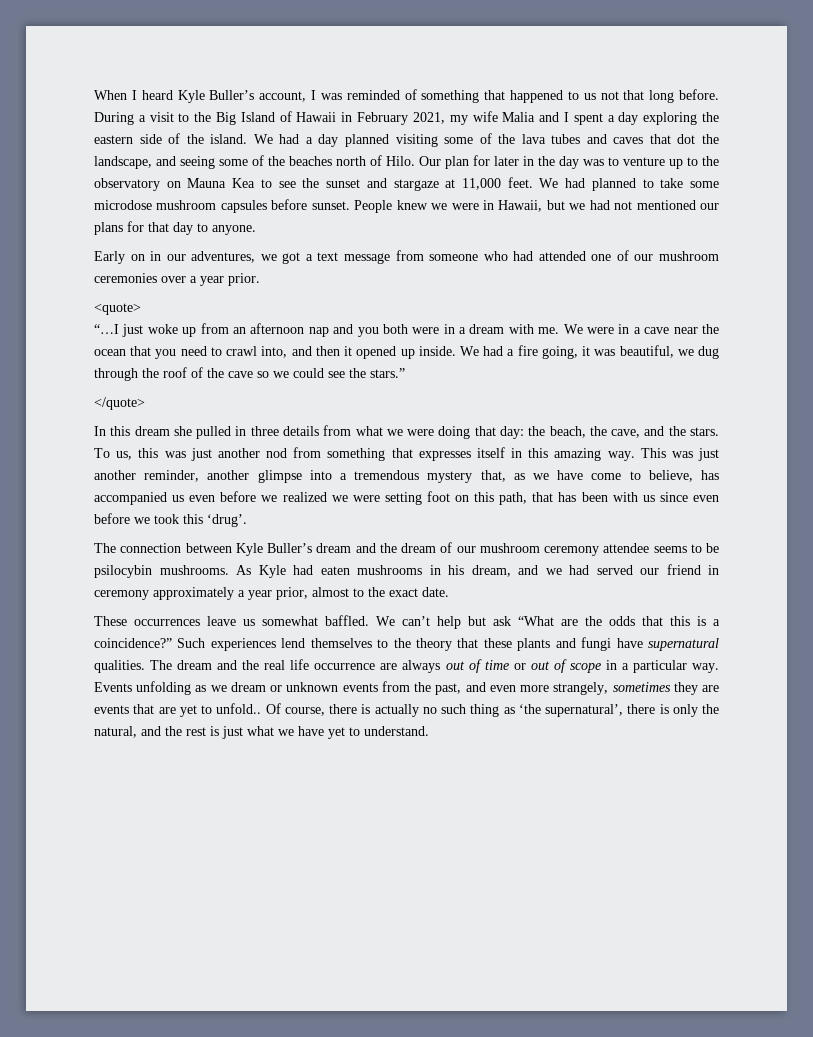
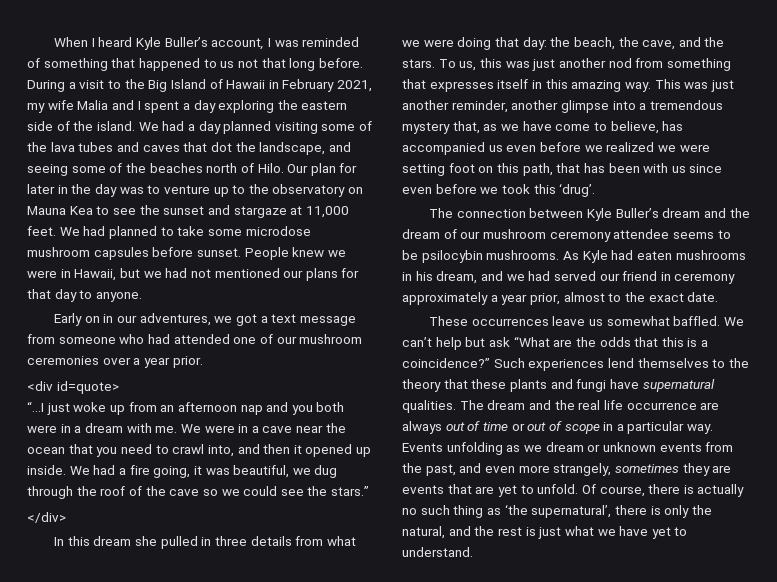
- <quote>
+ <div id=quote>
- </quote>
+ </div>
- Events unfolding as we dream or unknown events from the past, and even more strangely, sometimes they are events that are yet to unfold..
+ Events unfolding as we dream or unknown events from the past, and even more strangely, sometimes they are events that are yet to unfold.

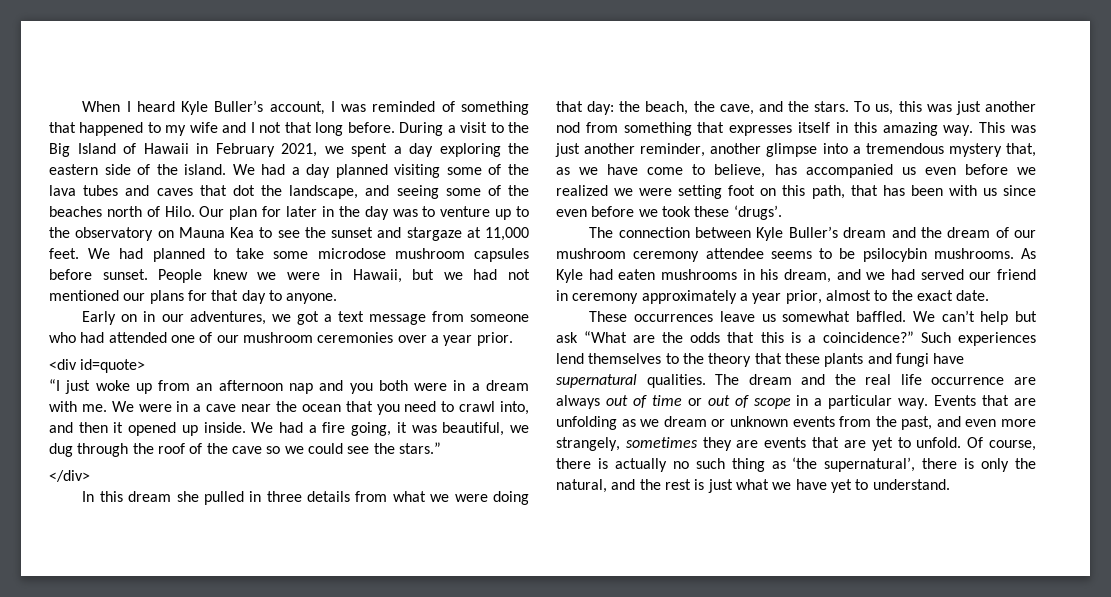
- When I heard Kyle Buller’s account, I was reminded of something that happened to us not that long before.
+ When I heard Kyle Buller’s account, I was reminded of something that happened to my wife and I not that long before.
- During a visit to the Big Island of Hawaii in February 2021, my wife Malia and I spent a day exploring the eastern side of the island.
+ During a visit to the Big Island of Hawaii in February 2021, we spent a day exploring the eastern side of the island.
- “…I just woke up from an afternoon nap and you both were in a dream with me.
+ “I just woke up from an afternoon nap and you both were in a dream with me.
- This was just another reminder, another glimpse into a tremendous mystery that, as we have come to believe, has accompanied us even before we realized we were setting foot on this path, that has been with us since even before we took this ‘drug’.
+ This was just another reminder, another glimpse into a tremendous mystery that, as we have come to believe, has accompanied us even before we realized we were setting foot on this path, that has been with us since even before we took these ‘drugs’.
- Events unfolding as we dream or unknown events from the past, and even more strangely, sometimes they are events that are yet to unfold.
+ Events that are unfolding as we dream or unknown events from the past, and even more strangely, sometimes they are events that are yet to unfold.

